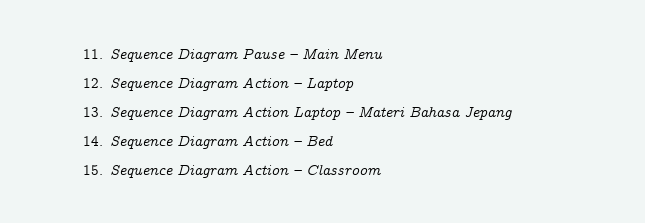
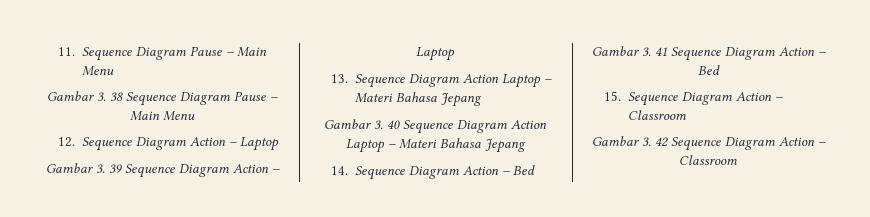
+ Gambar 3. 38 Sequence Diagram Pause – Main Menu
+ Gambar 3. 39 Sequence Diagram Action – Laptop
+ Gambar 3. 40 Sequence Diagram Action Laptop – Materi Bahasa Jepang
+ Gambar 3. 41 Sequence Diagram Action – Bed
+ Gambar 3. 42 Sequence Diagram Action – Classroom

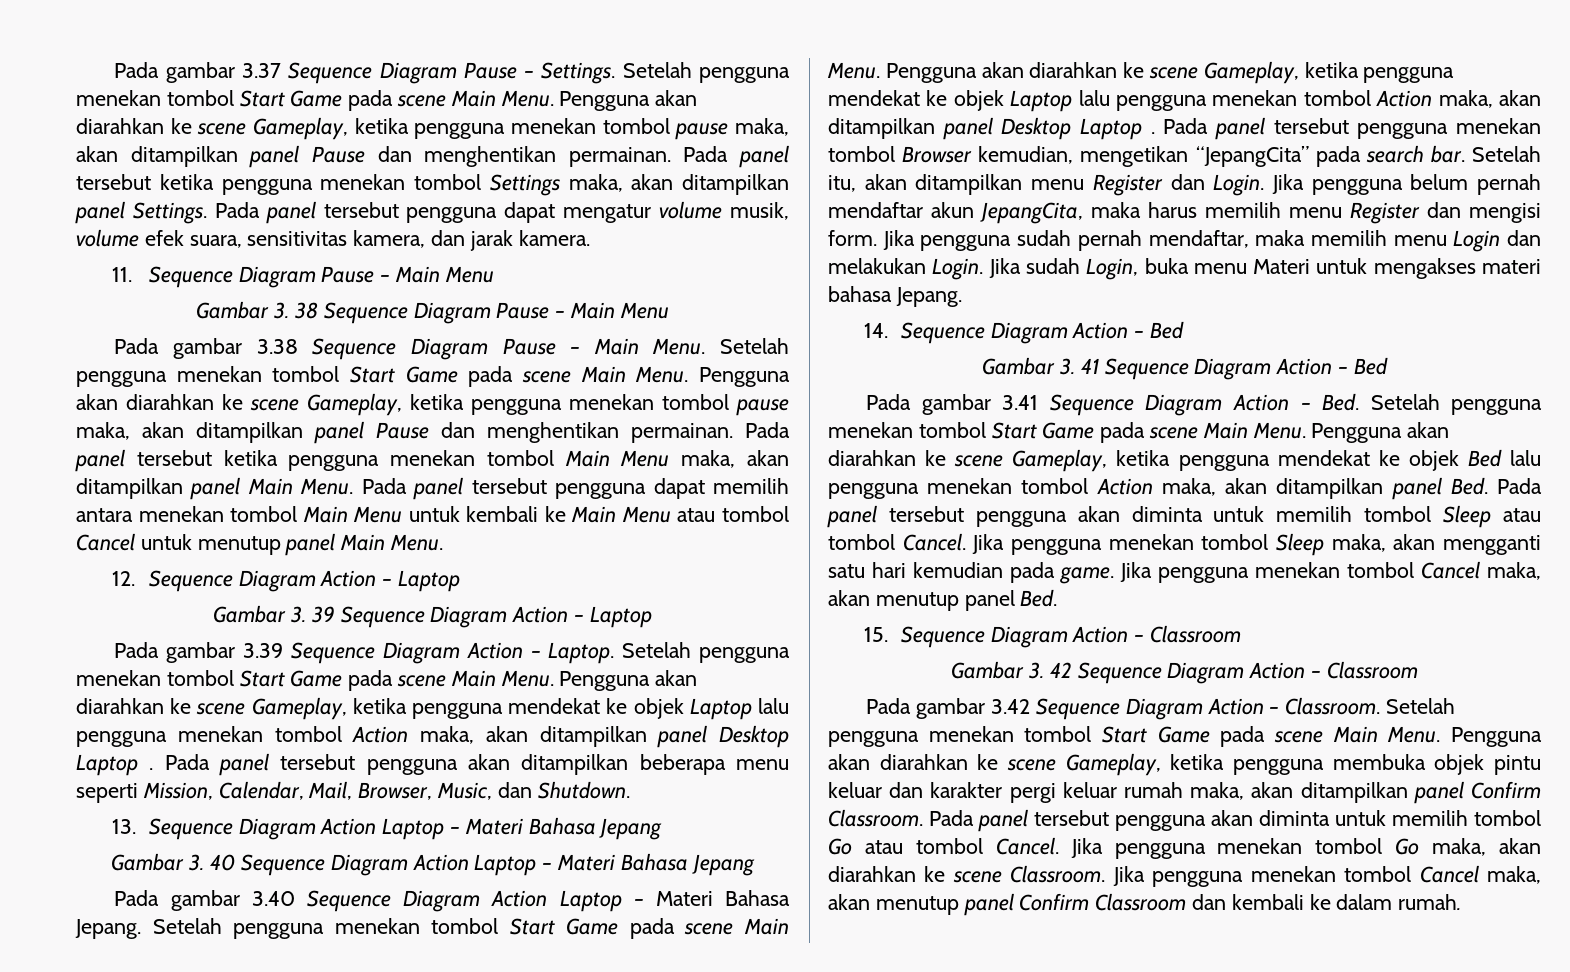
+ Pada gambar 3.37 Sequence Diagram Pause – Settings. Setelah pengguna menekan tombol Start Game pada scene Main Menu. Pengguna akan diarahkan ke scene Gameplay, ketika pengguna menekan tombol pause maka, akan ditampilkan panel Pause dan menghentikan permainan. Pada panel tersebut ketika pengguna menekan tombol Settings maka, akan ditampilkan panel Settings. Pada panel tersebut pengguna dapat mengatur volume musik, volume efek suara, sensitivitas kamera, dan jarak kamera.
+ Pada gambar 3.38 Sequence Diagram Pause – Main Menu. Setelah pengguna menekan tombol Start Game pada scene Main Menu. Pengguna akan diarahkan ke scene Gameplay, ketika pengguna menekan tombol pause maka, akan ditampilkan panel Pause dan menghentikan permainan. Pada panel tersebut ketika pengguna menekan tombol Main Menu maka, akan ditampilkan panel Main Menu. Pada panel tersebut pengguna dapat memilih antara menekan tombol Main Menu untuk kembali ke Main Menu atau tombol Cancel untuk menutup panel Main Menu.
+ Pada gambar 3.39 Sequence Diagram Action – Laptop. Setelah pengguna menekan tombol Start Game pada scene Main Menu. Pengguna akan diarahkan ke scene Gameplay, ketika pengguna mendekat ke objek Laptop lalu pengguna menekan tombol Action maka, akan ditampilkan panel Desktop Laptop . Pada panel tersebut pengguna akan ditampilkan beberapa menu seperti Mission, Calendar, Mail, Browser, Music, dan Shutdown.
+ Pada gambar 3.40 Sequence Diagram Action Laptop – Materi Bahasa Jepang. Setelah pengguna menekan tombol Start Game pada scene Main Menu. Pengguna akan diarahkan ke scene Gameplay, ketika pengguna mendekat ke objek Laptop lalu pengguna menekan tombol Action maka, akan ditampilkan panel Desktop Laptop . Pada panel tersebut pengguna menekan tombol Browser kemudian, mengetikan “JepangCita” pada search bar. Setelah itu, akan ditampilkan menu Register dan Login. Jika pengguna belum pernah mendaftar akun JepangCita, maka harus memilih menu Register dan mengisi form. Jika pengguna sudah pernah mendaftar, maka memilih menu Login dan melakukan Login. Jika sudah Login, buka menu Materi untuk mengakses materi bahasa Jepang.
+ Pada gambar 3.41 Sequence Diagram Action – Bed. Setelah pengguna menekan tombol Start Game pada scene Main Menu. Pengguna akan diarahkan ke scene Gameplay, ketika pengguna mendekat ke objek Bed lalu pengguna menekan tombol Action maka, akan ditampilkan panel Bed. Pada panel tersebut pengguna akan diminta untuk memilih tombol Sleep atau tombol Cancel. Jika pengguna menekan tombol Sleep maka, akan mengganti satu hari kemudian pada game. Jika pengguna menekan tombol Cancel maka, akan menutup panel Bed.
+ Pada gambar 3.42 Sequence Diagram Action – Classroom. Setelah pengguna menekan tombol Start Game pada scene Main Menu. Pengguna akan diarahkan ke scene Gameplay, ketika pengguna membuka objek pintu keluar dan karakter pergi keluar rumah maka, akan ditampilkan panel Confirm Classroom. Pada panel tersebut pengguna akan diminta untuk memilih tombol Go atau tombol Cancel. Jika pengguna menekan tombol Go maka, akan diarahkan ke scene Classroom. Jika pengguna menekan tombol Cancel maka, akan menutup panel Confirm Classroom dan kembali ke dalam rumah.

